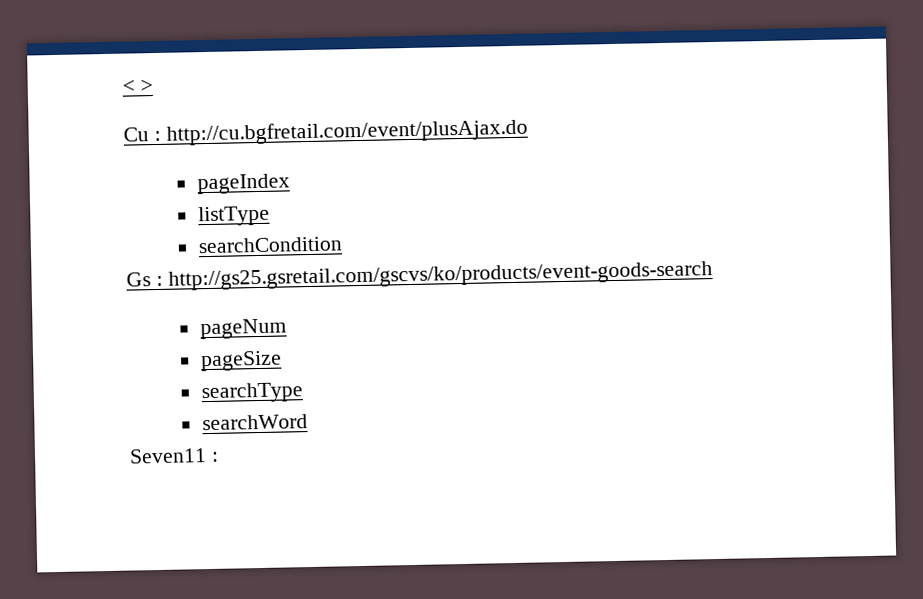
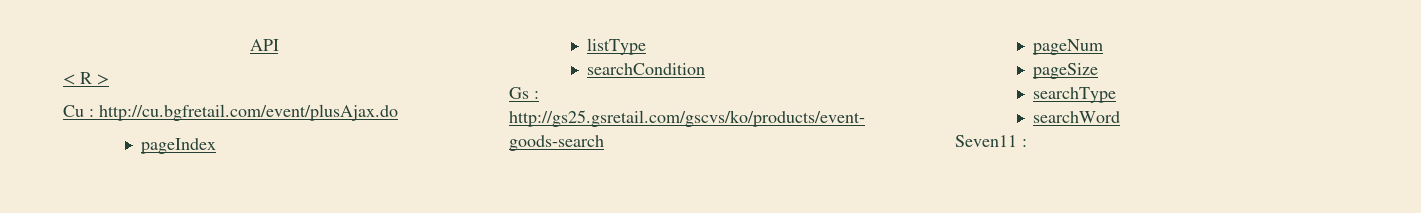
- < >
+ API
+ < R >

